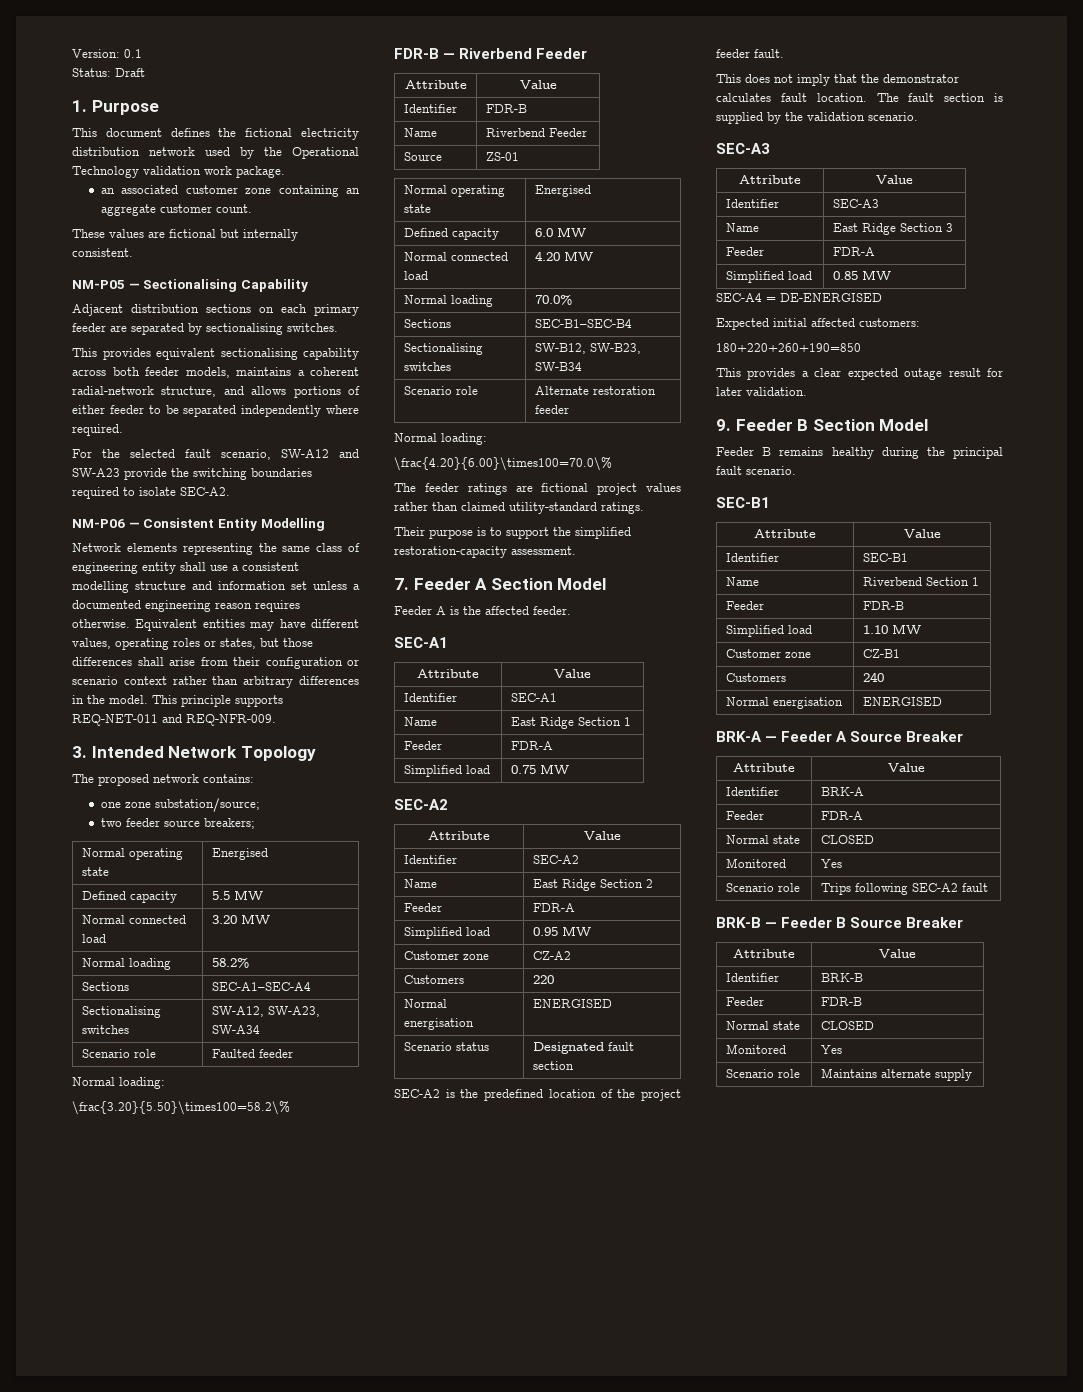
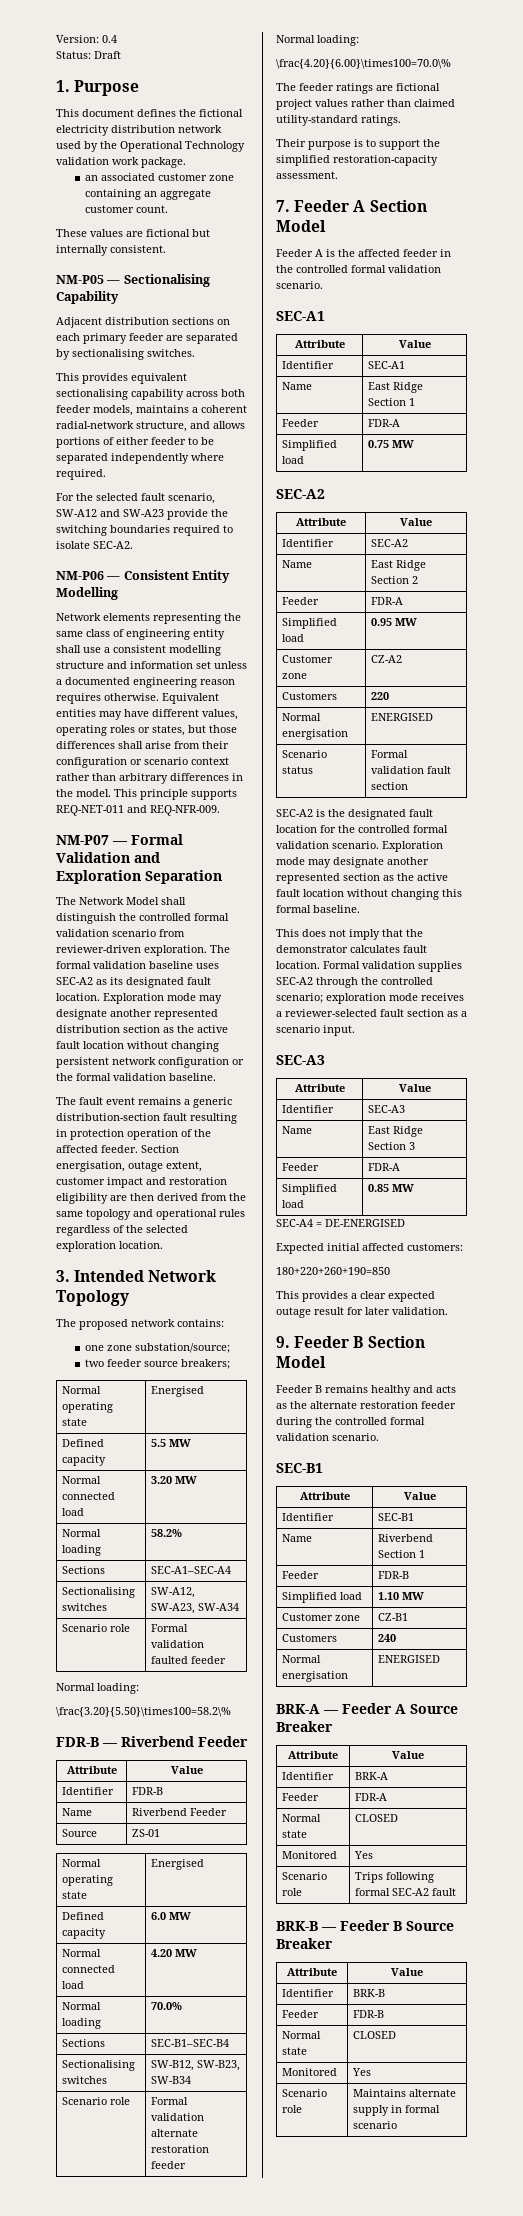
- Version: 0.1
+ Version: 0.4
+ NM-P07 — Formal Validation and Exploration Separation
+ The Network Model shall distinguish the controlled formal validation scenario from reviewer-driven exploration. The formal validation baseline uses SEC-A2 as its designated fault location. Exploration mode may designate another represented distribution section as the active fault location without changing persistent network configuration or the formal validation baseline.
+ The fault event remains a generic distribution-section fault resulting in protection operation of the affected feeder. Section energisation, outage extent, customer impact and restoration eligibility are then derived from the same topology and operational rules regardless of the selected exploration location.
- Scenario role | Faulted feeder
+ Scenario role | Formal validation faulted feeder
- Scenario role | Alternate restoration feeder
+ Scenario role | Formal validation alternate restoration feeder
- Feeder A is the affected feeder.
+ Feeder A is the affected feeder in the controlled formal validation scenario.
- Scenario status | Designated fault section
+ Scenario status | Formal validation fault section
- SEC-A2 is the predefined location of the project feeder fault.
+ SEC-A2 is the designated fault location for the controlled formal validation scenario. Exploration mode may designate another represented section as the active fault location without changing this formal baseline.
- The fault section is supplied by the validation scenario.
+ Formal validation supplies SEC-A2 through the controlled scenario; exploration mode receives a reviewer-selected fault section as a scenario input.
- Feeder B remains healthy during the principal fault scenario.
+ Feeder B remains healthy and acts as the alternate restoration feeder during the controlled formal validation scenario.
- Scenario role | Trips following SEC-A2 fault
+ Scenario role | Trips following formal SEC-A2 fault
- Scenario role | Maintains alternate supply
+ Scenario role | Maintains alternate supply in formal scenario

